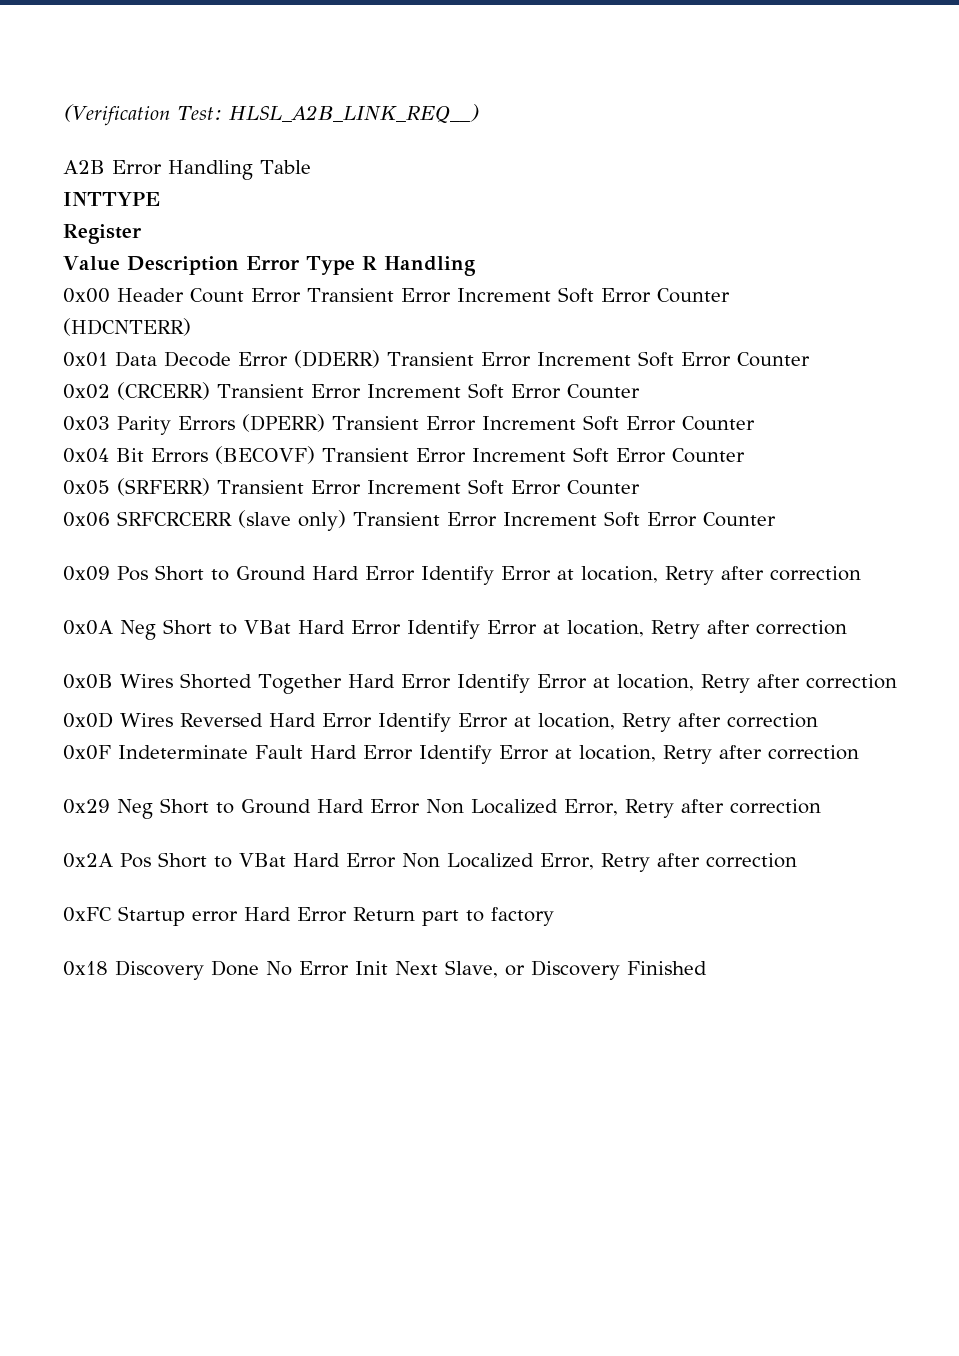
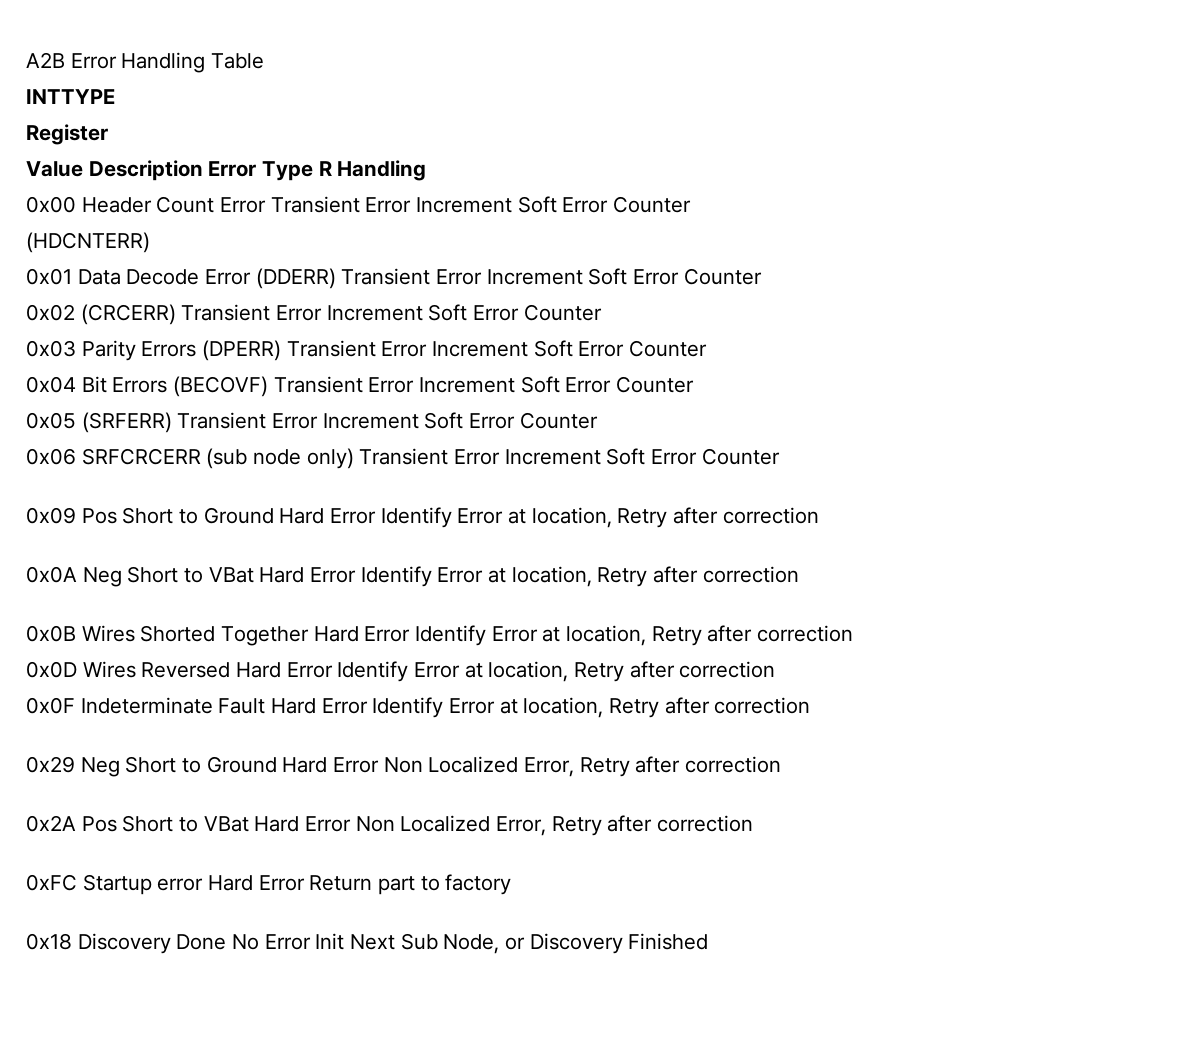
- (Verification Test: HLSL_A2B_LINK_REQ__)
- 0x06 SRFCRCERR (slave only) Transient Error Increment Soft Error Counter
+ 0x06 SRFCRCERR (sub node only) Transient Error Increment Soft Error Counter
- 0x18 Discovery Done No Error Init Next Slave, or Discovery Finished
+ 0x18 Discovery Done No Error Init Next Sub Node, or Discovery Finished

